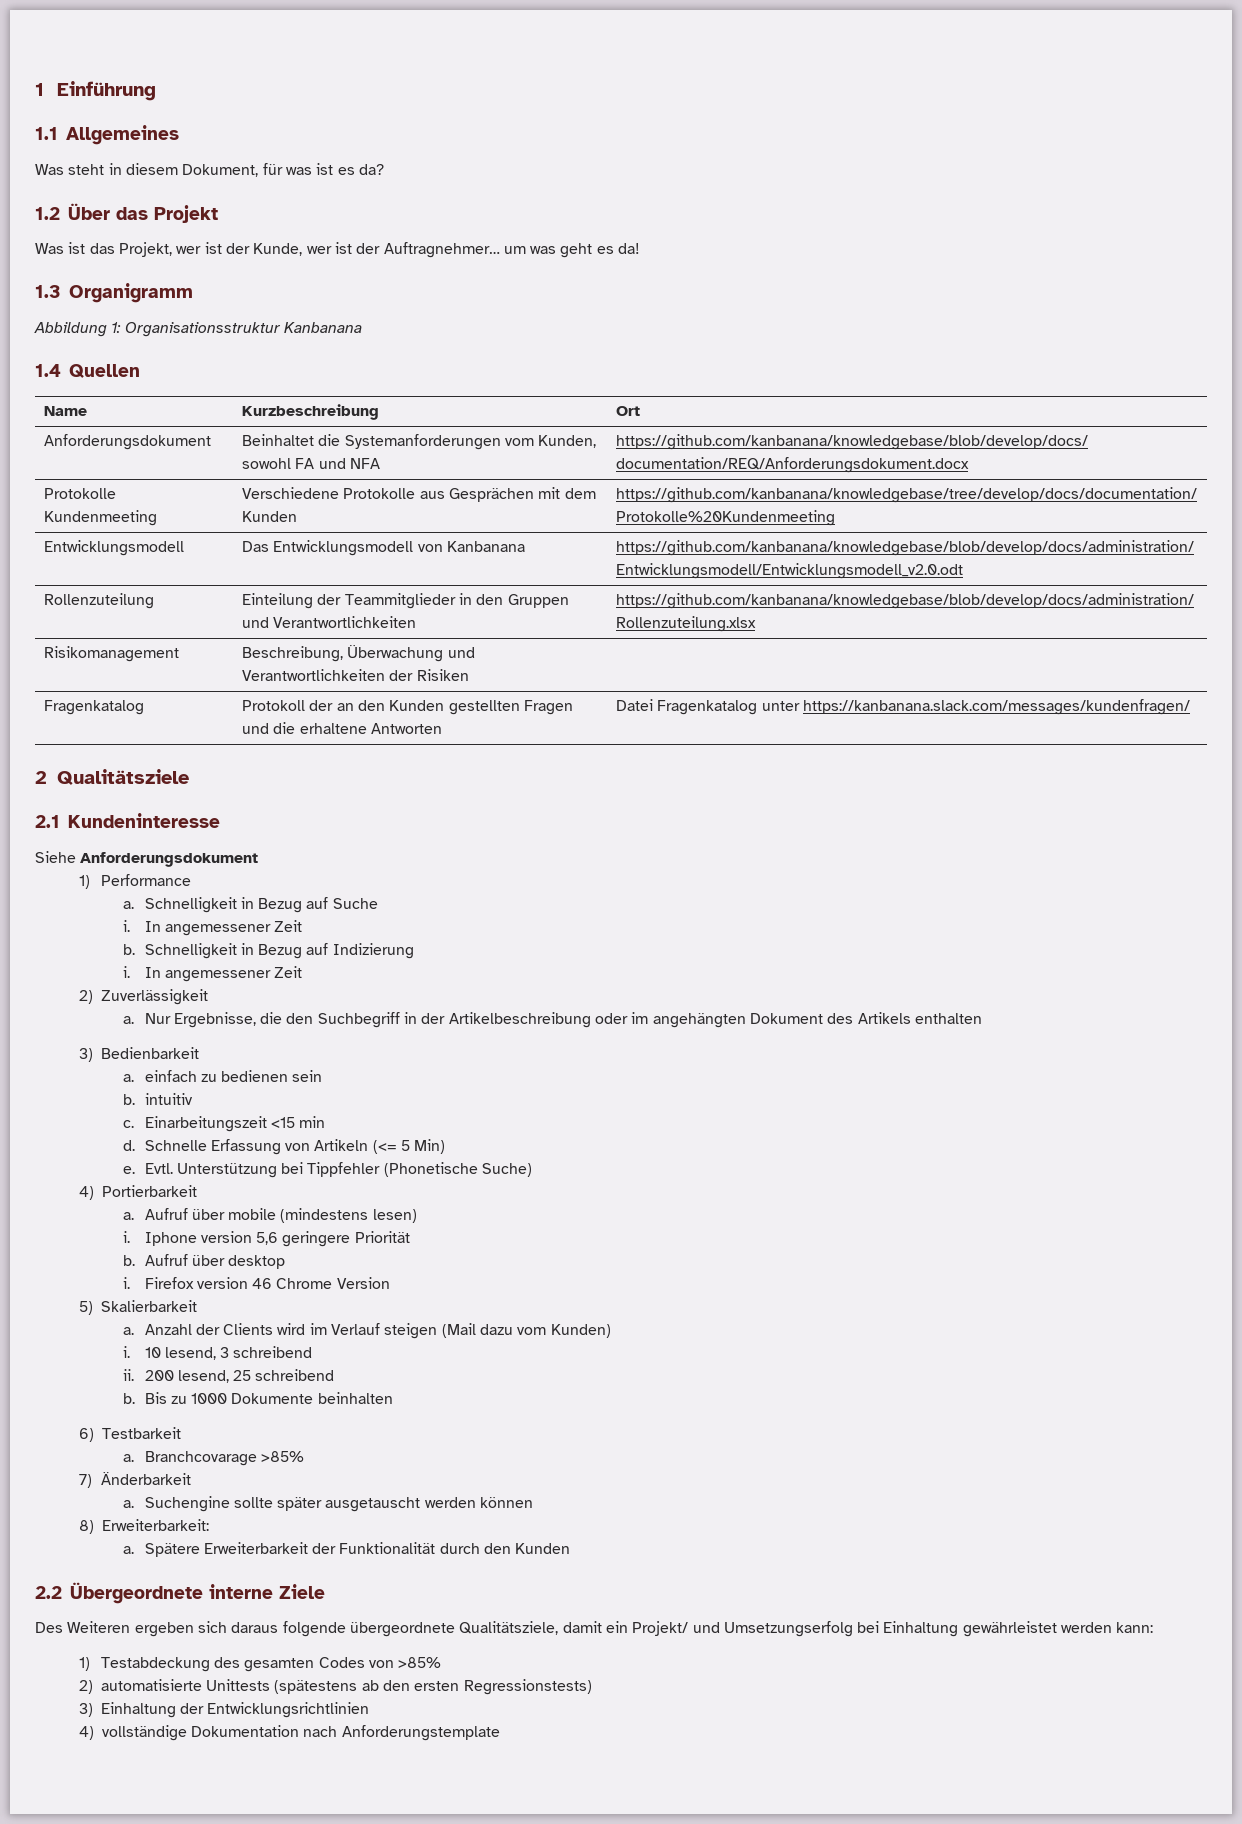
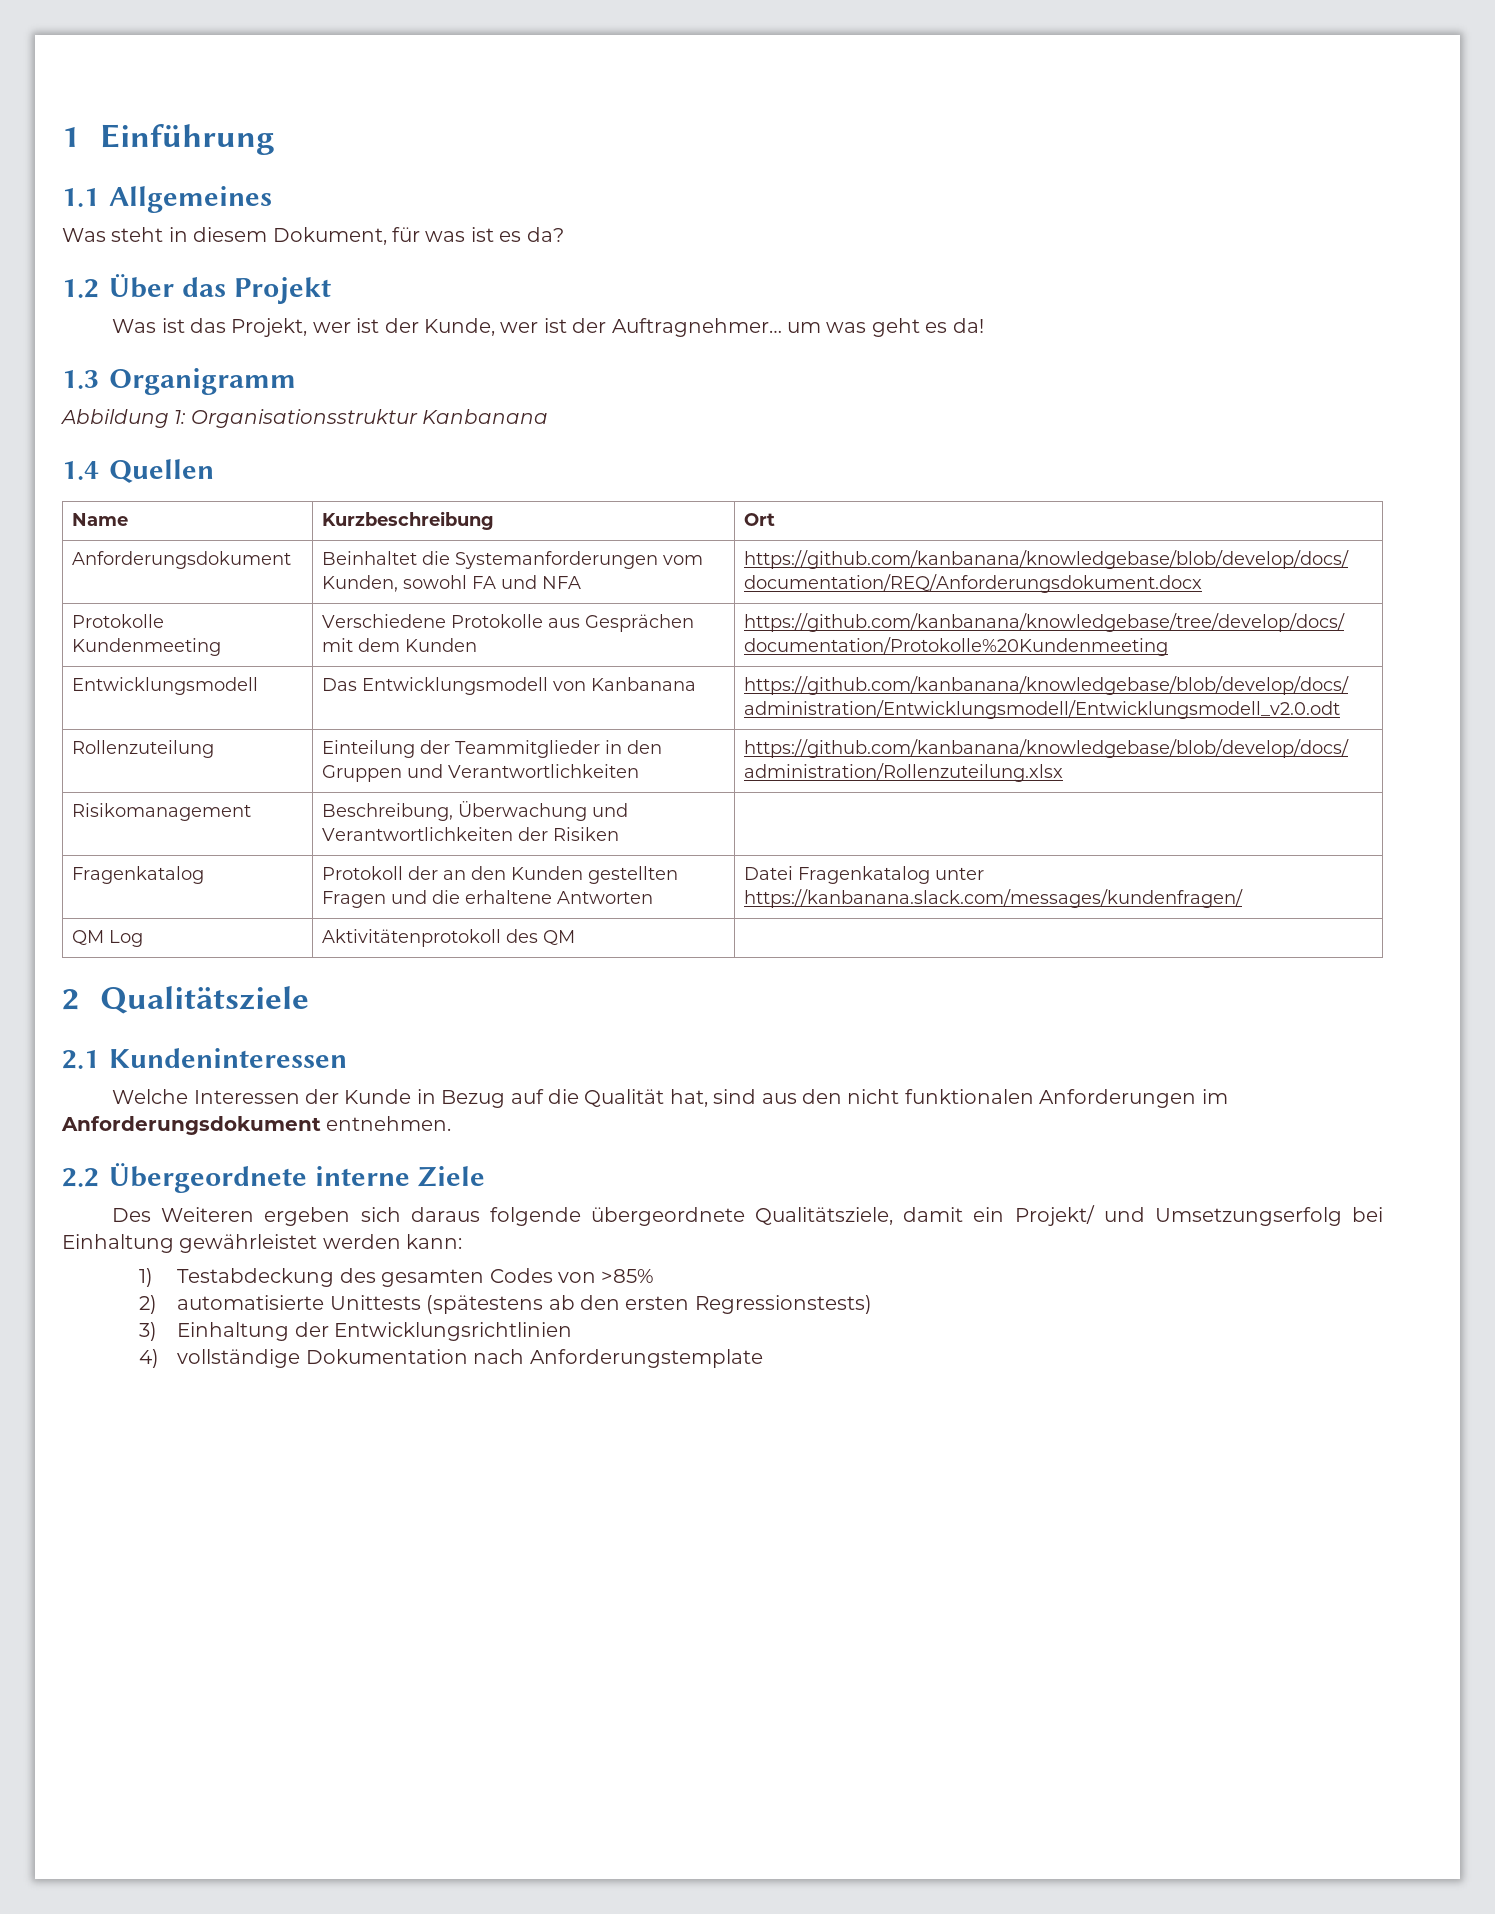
+ QM Log | Aktivitätenprotokoll des QM |
  2 Qualitätsziele
- 2.1 Kundeninteresse
- Siehe Anforderungsdokument
- 1) Performance
- a. Schnelligkeit in Bezug auf Suche
- i. In angemessener Zeit
- b. Schnelligkeit in Bezug auf Indizierung
- i. In angemessener Zeit
- 2) Zuverlässigkeit
- a. Nur Ergebnisse, die den Suchbegriff in der Artikelbeschreibung oder im angehängten Dokument des Artikels enthalten
- 3) Bedienbarkeit
- a. einfach zu bedienen sein
- b. intuitiv
- c. Einarbeitungszeit <15 min
- d. Schnelle Erfassung von Artikeln (<= 5 Min)
- e. Evtl. Unterstützung bei Tippfehler (Phonetische Suche)
- 4) Portierbarkeit
- a. Aufruf über mobile (mindestens lesen)
- i. Iphone version 5,6 geringere Priorität
- b. Aufruf über desktop
- i. Firefox version 46 Chrome Version
- 5) Skalierbarkeit
- a. Anzahl der Clients wird im Verlauf steigen (Mail dazu vom Kunden)
- i. 10 lesend, 3 schreibend
- ii. 200 lesend, 25 schreibend
- b. Bis zu 1000 Dokumente beinhalten
- 6) Testbarkeit
- a. Branchcovarage >85%
- 7) Änderbarkeit
- a. Suchengine sollte später ausgetauscht werden können
- 8) Erweiterbarkeit:
- a. Spätere Erweiterbarkeit der Funktionalität durch den Kunden
+ 2.1 Kundeninteressen
+ Welche Interessen der Kunde in Bezug auf die Qualität hat, sind aus den nicht funktionalen Anforderungen im Anforderungsdokument entnehmen.

